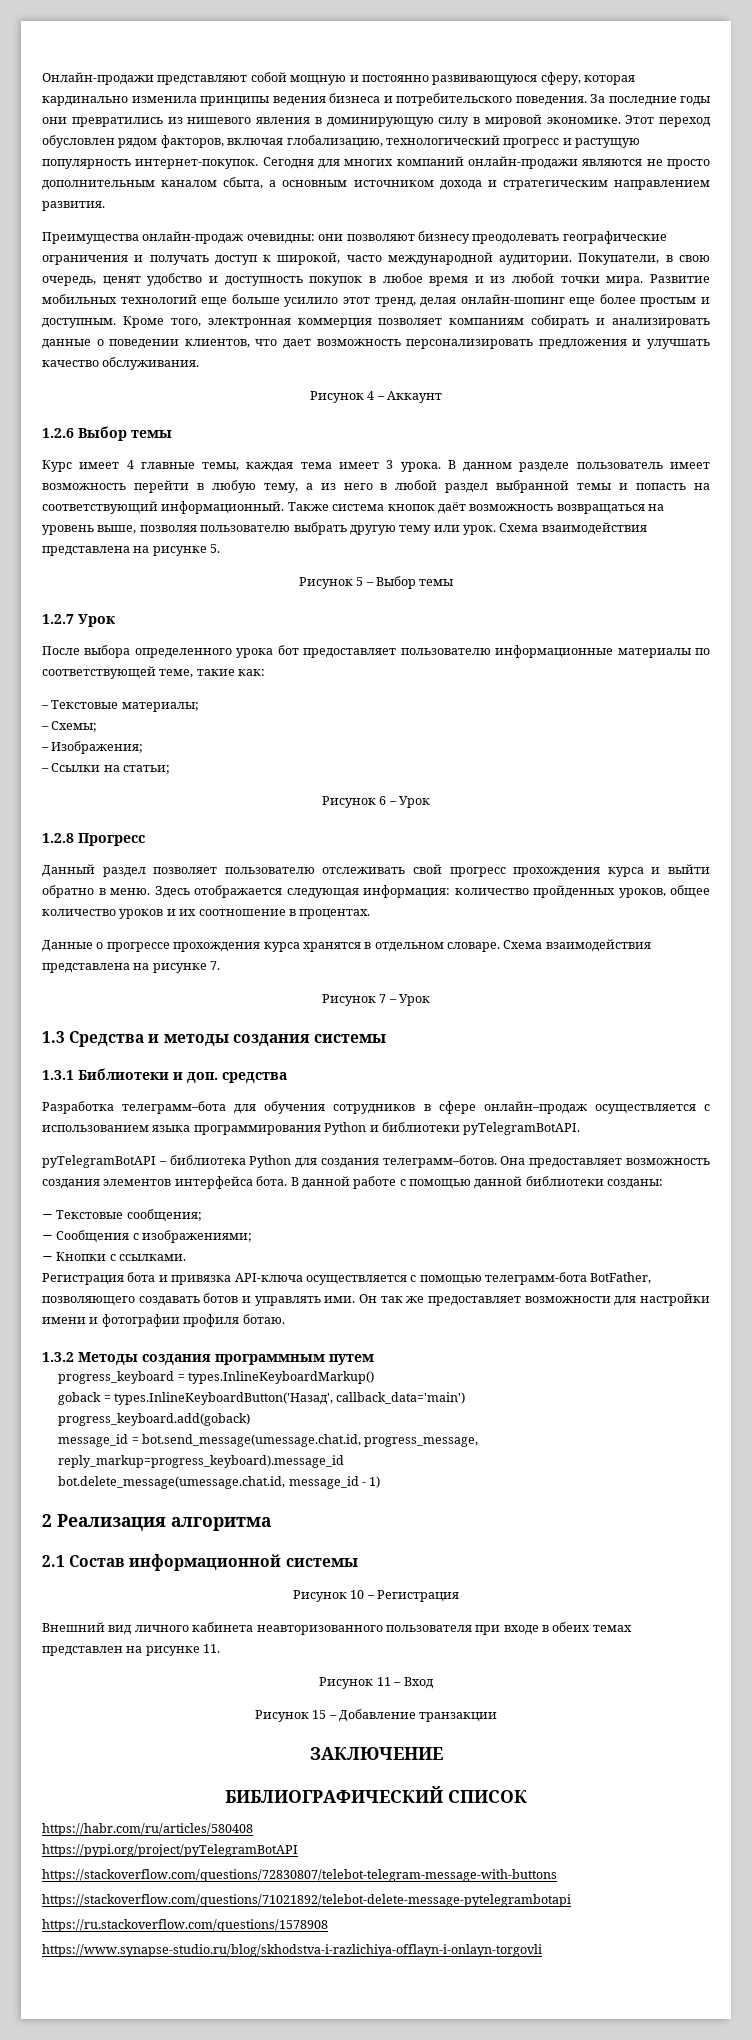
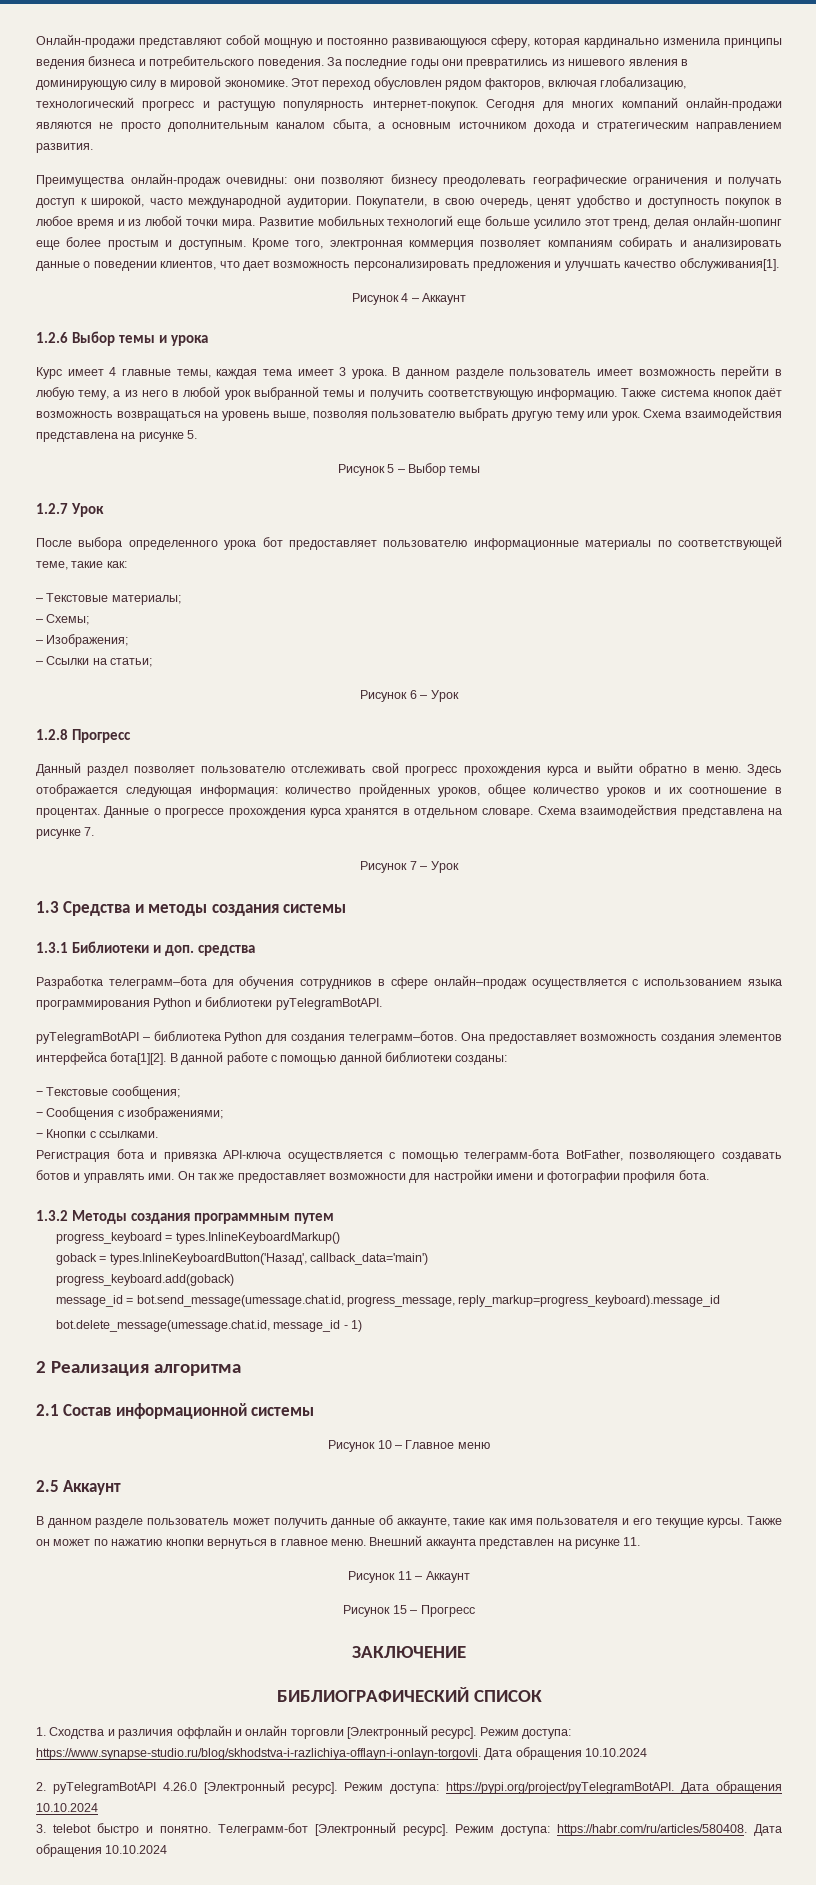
- Кроме того, электронная коммерция позволяет компаниям собирать и анализировать данные о поведении клиентов, что дает возможность персонализировать предложения и улучшать качество обслуживания.
+ Кроме того, электронная коммерция позволяет компаниям собирать и анализировать данные о поведении клиентов, что дает возможность персонализировать предложения и улучшать качество обслуживания[1].
- 1.2.6 Выбор темы
+ 1.2.6 Выбор темы и урока
- В данном разделе пользователь имеет возможность перейти в любую тему, а из него в любой раздел выбранной темы и попасть на соответствующий информационный.
+ В данном разделе пользователь имеет возможность перейти в любую тему, а из него в любой урок выбранной темы и получить соответствующую информацию.
- Здесь отображается следующая информация: количество пройденных уроков, общее количество уроков и их соотношение в процентах.
- Данные о прогрессе прохождения курса хранятся в отдельном словаре.
+ Здесь отображается следующая информация: количество пройденных уроков, общее количество уроков и их соотношение в процентах. Данные о прогрессе прохождения курса хранятся в отдельном словаре.
- Она предоставляет возможность создания элементов интерфейса бота.
+ Она предоставляет возможность создания элементов интерфейса бота[1][2].
- Он так же предоставляет возможности для настройки имени и фотографии профиля ботаю.
+ Он так же предоставляет возможности для настройки имени и фотографии профиля бота.
- Рисунок 10 – Регистрация
- Внешний вид личного кабинета неавторизованного пользователя при входе в обеих темах представлен на рисунке 11.
+ Рисунок 10 – Главное меню
+ 2.5 Аккаунт
+ В данном разделе пользователь может получить данные об аккаунте, такие как имя пользователя и его текущие курсы. Также он может по нажатию кнопки вернуться в главное меню. Внешний аккаунта представлен на рисунке 11.
- Рисунок 11 – Вход
+ Рисунок 11 – Аккаунт
- Рисунок 15 – Добавление транзакции
+ Рисунок 15 – Прогресс
- https://habr.com/ru/articles/580408
- https://pypi.org/project/pyTelegramBotAPI
- https://stackoverflow.com/questions/72830807/telebot-telegram-message-with-buttons
- https://stackoverflow.com/questions/71021892/telebot-delete-message-pytelegrambotapi
- https://ru.stackoverflow.com/questions/1578908
- https://www.synapse-studio.ru/blog/skhodstva-i-razlichiya-offlayn-i-onlayn-torgovli
+ 1. Сходства и различия оффлайн и онлайн торговли [Электронный ресурс]. Режим доступа: https://www.synapse-studio.ru/blog/skhodstva-i-razlichiya-offlayn-i-onlayn-torgovli. Дата обращения 10.10.2024
+ 2. pyTelegramBotAPI 4.26.0 [Электронный ресурс]. Режим доступа: https://pypi.org/project/pyTelegramBotAPI. Дата обращения 10.10.2024
+ 3. telebot быстро и понятно. Телеграмм-бот [Электронный ресурс]. Режим доступа: https://habr.com/ru/articles/580408. Дата обращения 10.10.2024

